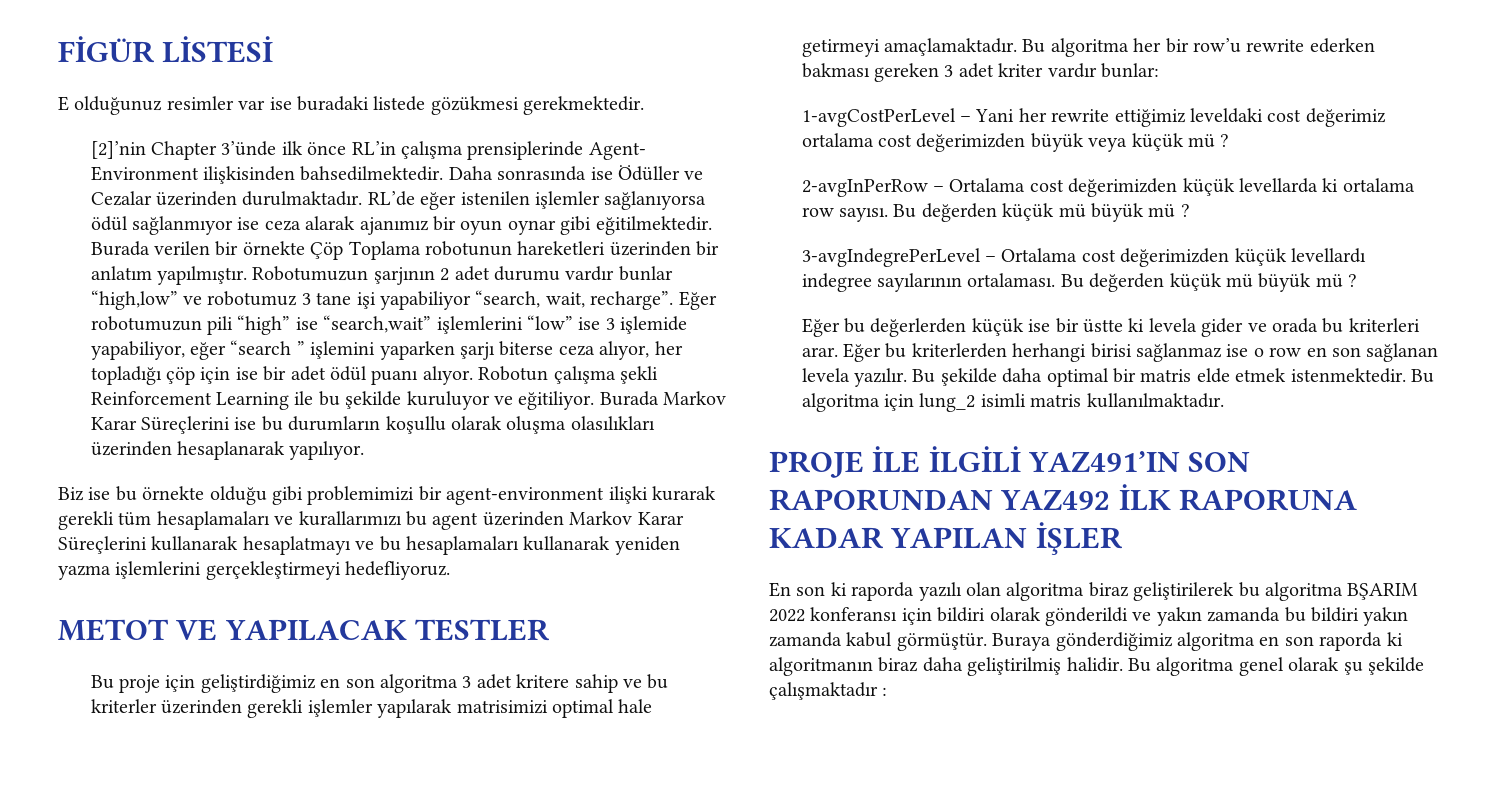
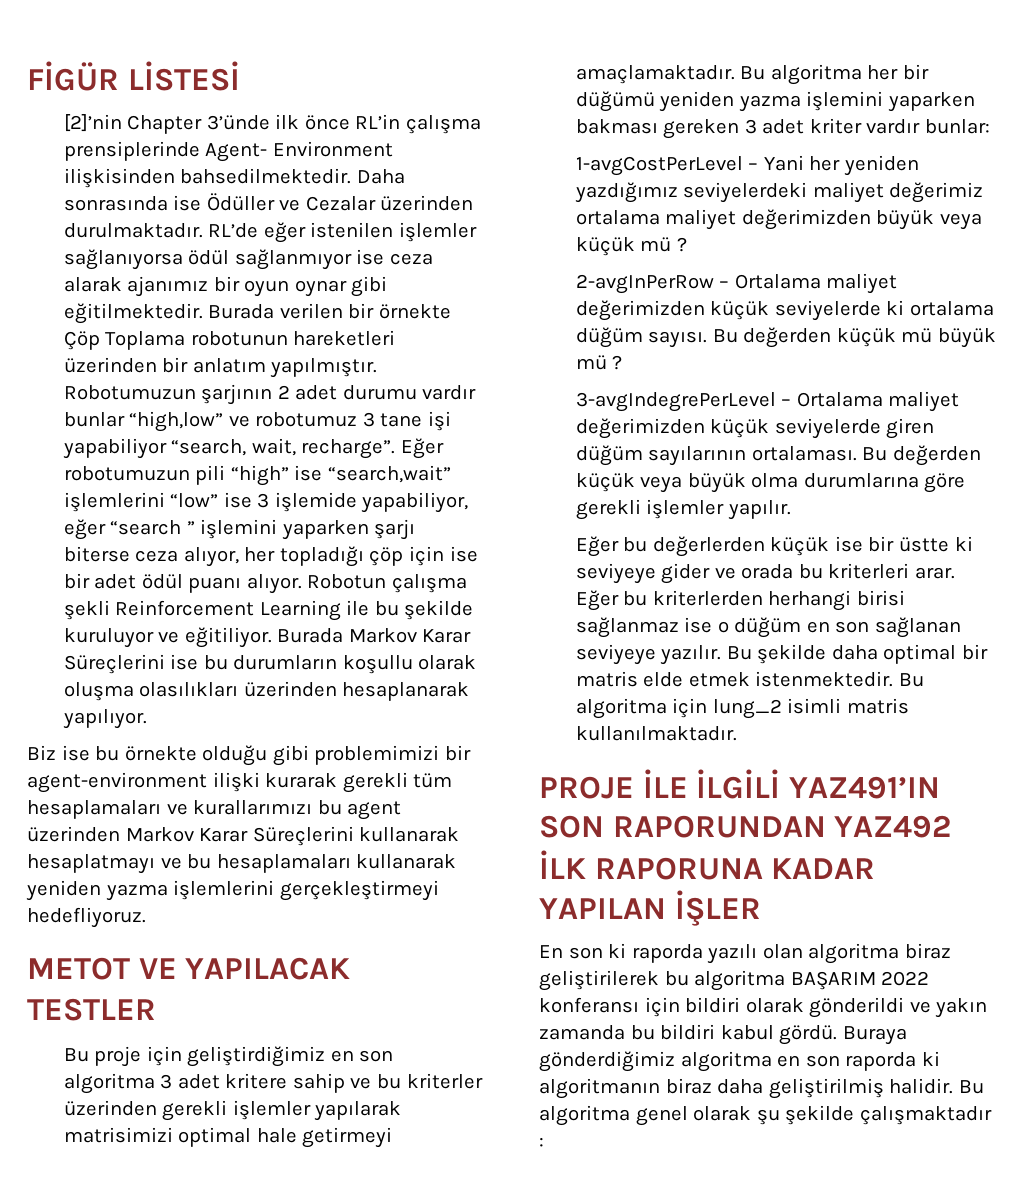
- E olduğunuz resimler var ise buradaki listede gözükmesi gerekmektedir.
- Bu algoritma her bir row’u rewrite ederken bakması gereken 3 adet kriter vardır bunlar:
+ Bu algoritma her bir düğümü yeniden yazma işlemini yaparken bakması gereken 3 adet kriter vardır bunlar:
- 1-avgCostPerLevel – Yani her rewrite ettiğimiz leveldaki cost değerimiz ortalama cost değerimizden büyük veya küçük mü ?
+ 1-avgCostPerLevel – Yani her yeniden yazdığımız seviyelerdeki maliyet değerimiz ortalama maliyet değerimizden büyük veya küçük mü ?
- 2-avgInPerRow – Ortalama cost değerimizden küçük levellarda ki ortalama row sayısı.
+ 2-avgInPerRow – Ortalama maliyet değerimizden küçük seviyelerde ki ortalama düğüm sayısı.
- 3-avgIndegrePerLevel – Ortalama cost değerimizden küçük levellardı indegree sayılarının ortalaması. Bu değerden küçük mü büyük mü ?
+ 3-avgIndegrePerLevel – Ortalama maliyet değerimizden küçük seviyelerde giren düğüm sayılarının ortalaması. Bu değerden küçük veya büyük olma durumlarına göre gerekli işlemler yapılır.
- Eğer bu değerlerden küçük ise bir üstte ki levela gider ve orada bu kriterleri arar.
+ Eğer bu değerlerden küçük ise bir üstte ki seviyeye gider ve orada bu kriterleri arar.
- Eğer bu kriterlerden herhangi birisi sağlanmaz ise o row en son sağlanan levela yazılır.
+ Eğer bu kriterlerden herhangi birisi sağlanmaz ise o düğüm en son sağlanan seviyeye yazılır.
- En son ki raporda yazılı olan algoritma biraz geliştirilerek bu algoritma BŞARIM 2022 konferansı için bildiri olarak gönderildi ve yakın zamanda bu bildiri yakın zamanda kabul görmüştür.
+ En son ki raporda yazılı olan algoritma biraz geliştirilerek bu algoritma BAŞARIM 2022 konferansı için bildiri olarak gönderildi ve yakın zamanda bu bildiri kabul gördü.

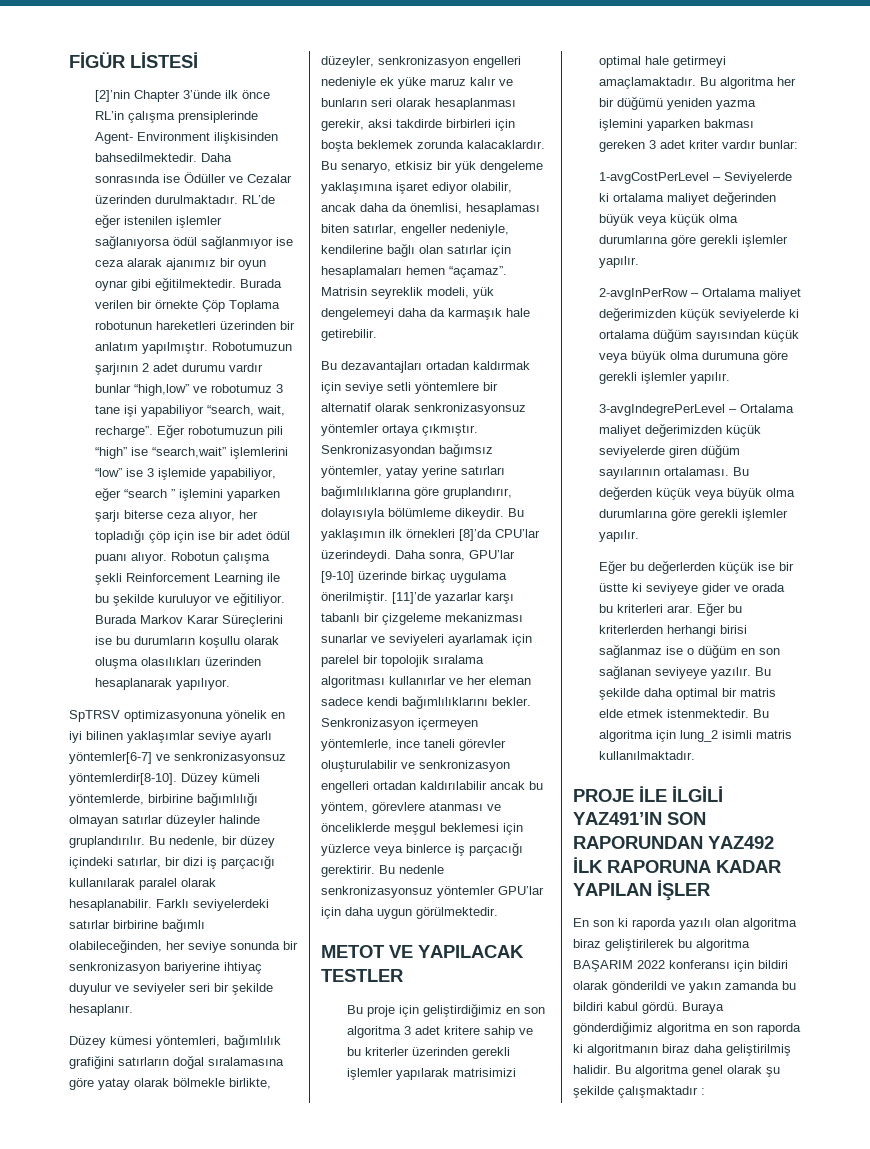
- Biz ise bu örnekte olduğu gibi problemimizi bir agent-environment ilişki kurarak gerekli tüm hesaplamaları ve kurallarımızı bu agent üzerinden Markov Karar Süreçlerini kullanarak hesaplatmayı ve bu hesaplamaları kullanarak yeniden yazma işlemlerini gerçekleştirmeyi hedefliyoruz.
+ SpTRSV optimizasyonuna yönelik en iyi bilinen yaklaşımlar seviye ayarlı yöntemler[6-7] ve senkronizasyonsuz yöntemlerdir[8-10]. Düzey kümeli yöntemlerde, birbirine bağımlılığı olmayan satırlar düzeyler halinde gruplandırılır. Bu nedenle, bir düzey içindeki satırlar, bir dizi iş parçacığı kullanılarak paralel olarak hesaplanabilir. Farklı seviyelerdeki satırlar birbirine bağımlı olabileceğinden, her seviye sonunda bir senkronizasyon bariyerine ihtiyaç duyulur ve seviyeler seri bir şekilde hesaplanır.
+ Düzey kümesi yöntemleri, bağımlılık grafiğini satırların doğal sıralamasına göre yatay olarak bölmekle birlikte, düzeyler, senkronizasyon engelleri nedeniyle ek yüke maruz kalır ve bunların seri olarak hesaplanması gerekir, aksi takdirde birbirleri için boşta beklemek zorunda kalacaklardır. Bu senaryo, etkisiz bir yük dengeleme yaklaşımına işaret ediyor olabilir, ancak daha da önemlisi, hesaplaması biten satırlar, engeller nedeniyle, kendilerine bağlı olan satırlar için hesaplamaları hemen “açamaz”. Matrisin seyreklik modeli, yük dengelemeyi daha da karmaşık hale getirebilir.
+ Bu dezavantajları ortadan kaldırmak için seviye setli yöntemlere bir alternatif olarak senkronizasyonsuz yöntemler ortaya çıkmıştır. Senkronizasyondan bağımsız yöntemler, yatay yerine satırları bağımlılıklarına göre gruplandırır, dolayısıyla bölümleme dikeydir. Bu yaklaşımın ilk örnekleri [8]’da CPU’lar üzerindeydi. Daha sonra, GPU’lar [9-10] üzerinde birkaç uygulama önerilmiştir. [11]’de yazarlar karşı tabanlı bir çizgeleme mekanizması sunarlar ve seviyeleri ayarlamak için parelel bir topolojik sıralama algoritması kullanırlar ve her eleman sadece kendi bağımlılıklarını bekler. Senkronizasyon içermeyen yöntemlerle, ince taneli görevler oluşturulabilir ve senkronizasyon engelleri ortadan kaldırılabilir ancak bu yöntem, görevlere atanması ve önceliklerde meşgul beklemesi için yüzlerce veya binlerce iş parçacığı gerektirir. Bu nedenle senkronizasyonsuz yöntemler GPU’lar için daha uygun görülmektedir.
- 1-avgCostPerLevel – Yani her yeniden yazdığımız seviyelerdeki maliyet değerimiz ortalama maliyet değerimizden büyük veya küçük mü ?
+ 1-avgCostPerLevel – Seviyelerde ki ortalama maliyet değerinden büyük veya küçük olma durumlarına göre gerekli işlemler yapılır.
- 2-avgInPerRow – Ortalama maliyet değerimizden küçük seviyelerde ki ortalama düğüm sayısı. Bu değerden küçük mü büyük mü ?
+ 2-avgInPerRow – Ortalama maliyet değerimizden küçük seviyelerde ki ortalama düğüm sayısından küçük veya büyük olma durumuna göre gerekli işlemler yapılır.

